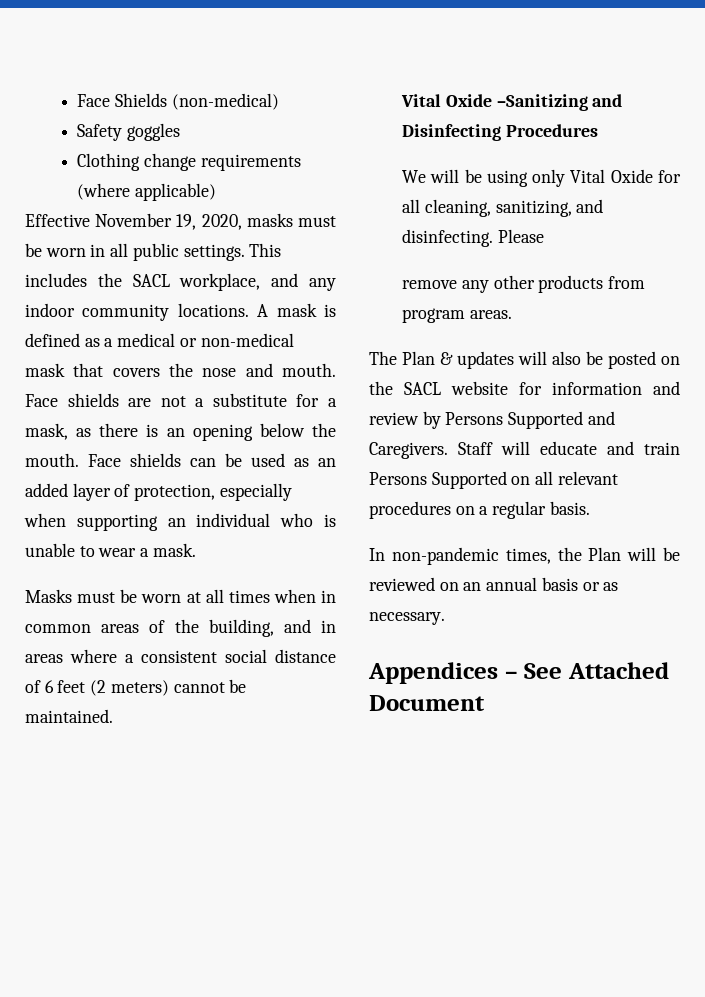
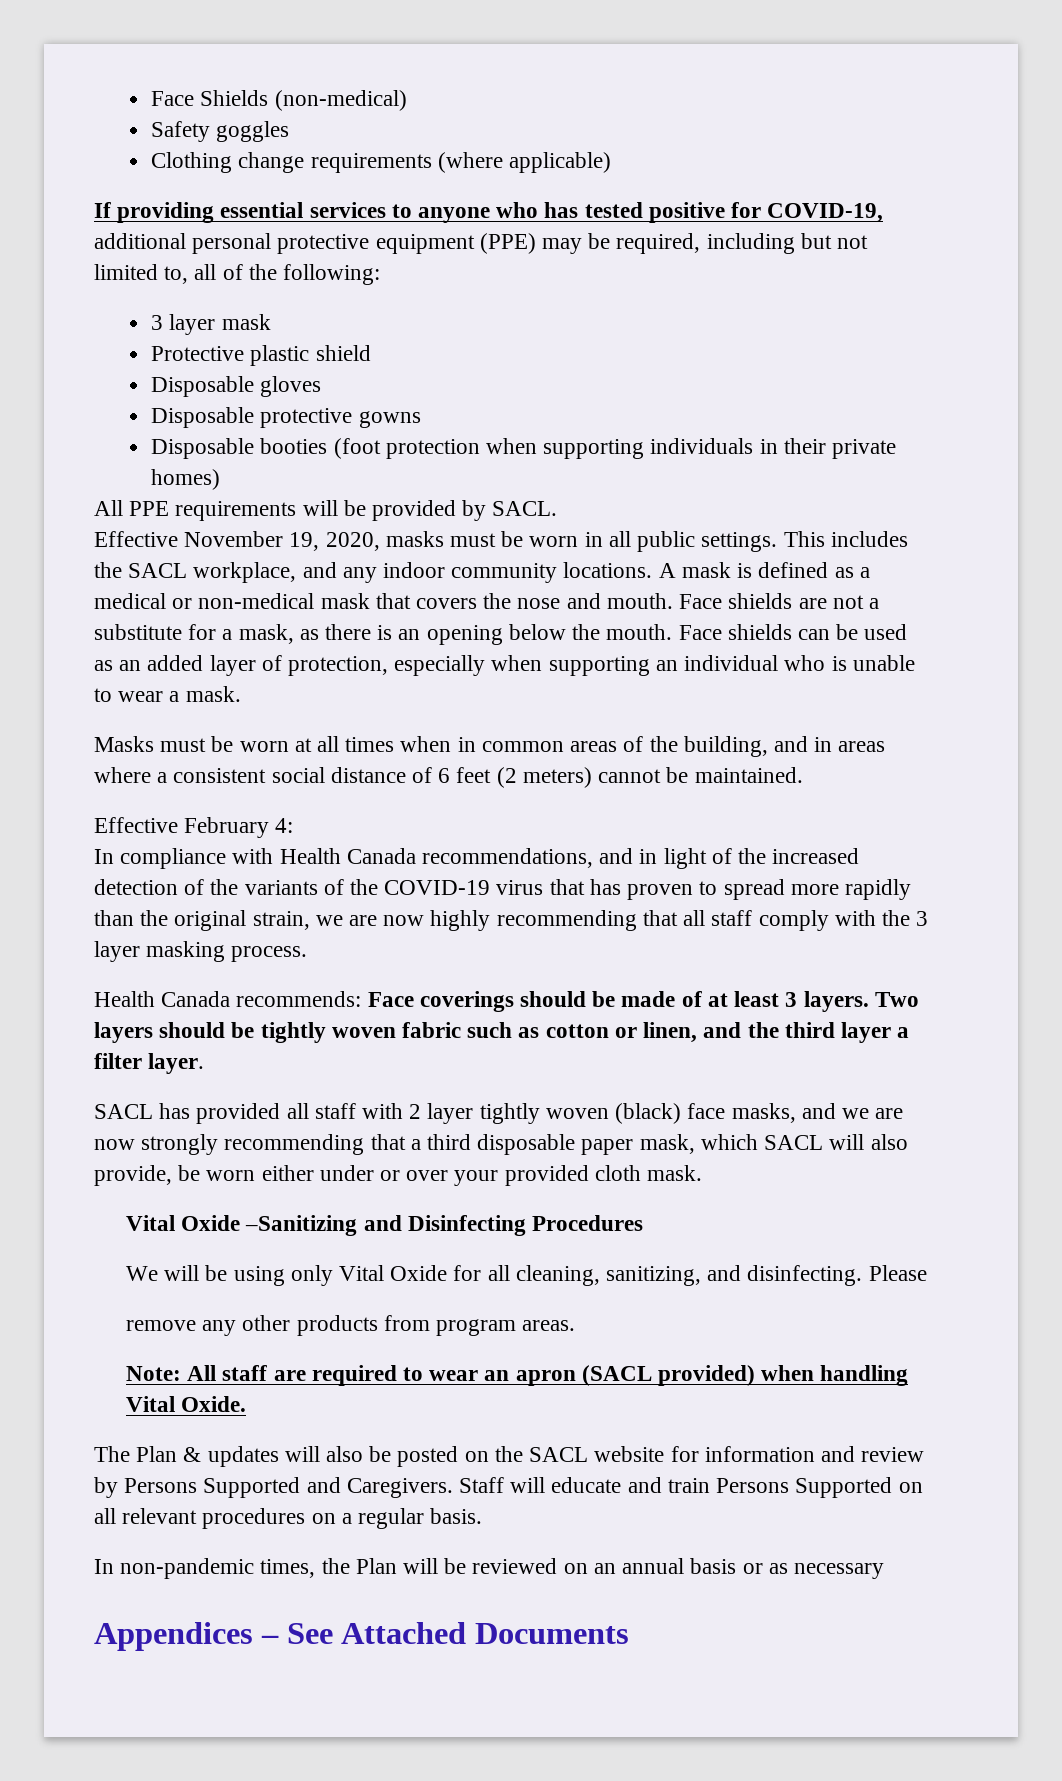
+ If providing essential services to anyone who has tested positive for COVID-19, additional personal protective equipment (PPE) may be required, including but not limited to, all of the following:
+ 3 layer mask
+ Protective plastic shield
+ Disposable gloves
+ Disposable protective gowns
+ Disposable booties (foot protection when supporting individuals in their private homes)
+ All PPE requirements will be provided by SACL.
+ Effective February 4:
+ In compliance with Health Canada recommendations, and in light of the increased detection of the variants of the COVID-19 virus that has proven to spread more rapidly than the original strain, we are now highly recommending that all staff comply with the 3 layer masking process.
+ Health Canada recommends: Face coverings should be made of at least 3 layers. Two layers should be tightly woven fabric such as cotton or linen, and the third layer a filter layer.
+ SACL has provided all staff with 2 layer tightly woven (black) face masks, and we are now strongly recommending that a third disposable paper mask, which SACL will also provide, be worn either under or over your provided cloth mask.
+ Note: All staff are required to wear an apron (SACL provided) when handling Vital Oxide.
- In non-pandemic times, the Plan will be reviewed on an annual basis or as necessary.
+ In non-pandemic times, the Plan will be reviewed on an annual basis or as necessary
- Appendices – See Attached Document
+ Appendices – See Attached Documents

